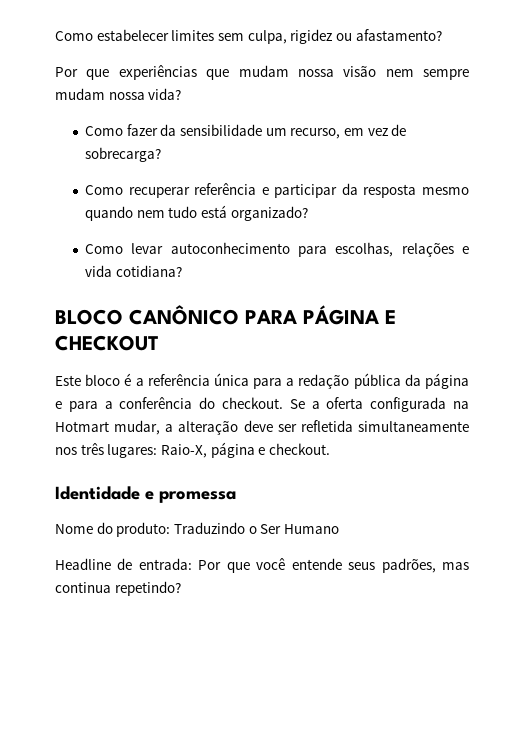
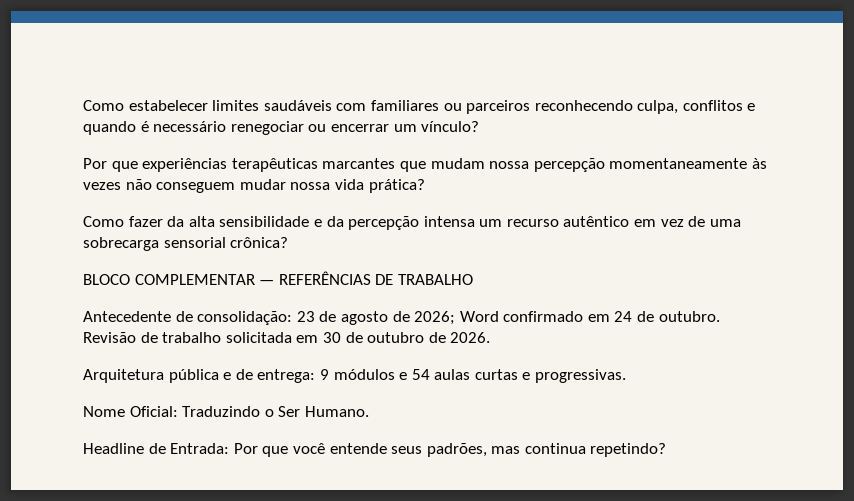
- Como estabelecer limites sem culpa, rigidez ou afastamento?
+ Como estabelecer limites saudáveis com familiares ou parceiros reconhecendo culpa, conflitos e quando é necessário renegociar ou encerrar um vínculo?
- Por que experiências que mudam nossa visão nem sempre mudam nossa vida?
- Como fazer da sensibilidade um recurso, em vez de sobrecarga?
- Como recuperar referência e participar da resposta mesmo quando nem tudo está organizado?
- Como levar autoconhecimento para escolhas, relações e vida cotidiana?
- BLOCO CANÔNICO PARA PÁGINA E CHECKOUT
- Este bloco é a referência única para a redação pública da página e para a conferência do checkout. Se a oferta configurada na Hotmart mudar, a alteração deve ser refletida simultaneamente nos três lugares: Raio-X, página e checkout.
- Identidade e promessa
+ Por que experiências terapêuticas marcantes que mudam nossa percepção momentaneamente às vezes não conseguem mudar nossa vida prática?
+ Como fazer da alta sensibilidade e da percepção intensa um recurso autêntico em vez de uma sobrecarga sensorial crônica?
+ BLOCO COMPLEMENTAR — REFERÊNCIAS DE TRABALHO
+ Antecedente de consolidação: 23 de agosto de 2026; Word confirmado em 24 de outubro. Revisão de trabalho solicitada em 30 de outubro de 2026.
+ Arquitetura pública e de entrega: 9 módulos e 54 aulas curtas e progressivas.
- Nome do produto: Traduzindo o Ser Humano
+ Nome Oficial: Traduzindo o Ser Humano.
- Headline de entrada: Por que você entende seus padrões, mas continua repetindo?
+ Headline de Entrada: Por que você entende seus padrões, mas continua repetindo?

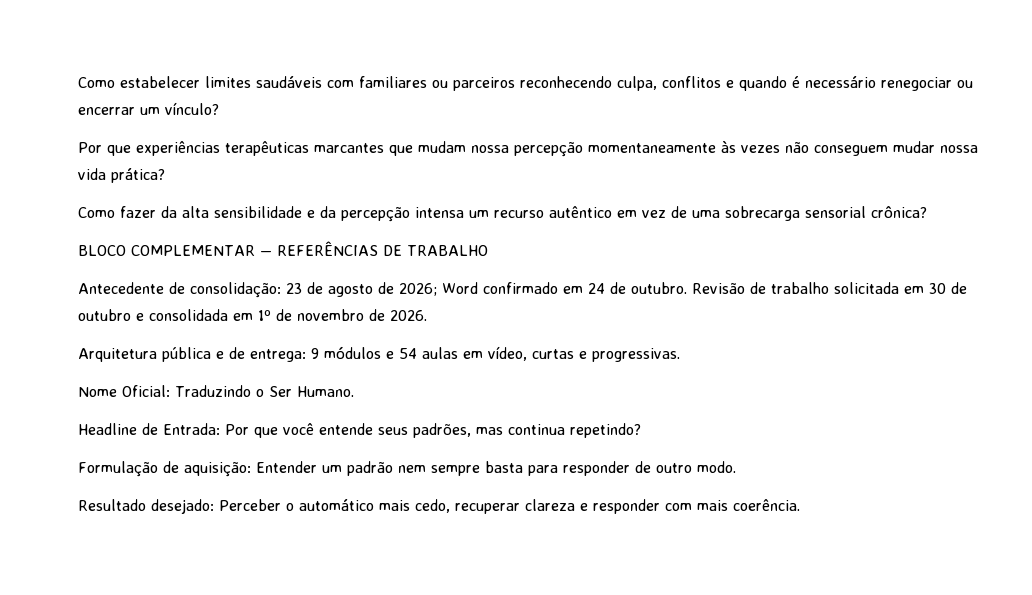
- Revisão de trabalho solicitada em 30 de outubro de 2026.
+ Revisão de trabalho solicitada em 30 de outubro e consolidada em 1º de novembro de 2026.
- Arquitetura pública e de entrega: 9 módulos e 54 aulas curtas e progressivas.
+ Arquitetura pública e de entrega: 9 módulos e 54 aulas em vídeo, curtas e progressivas.
+ Formulação de aquisição: Entender um padrão nem sempre basta para responder de outro modo.
+ Resultado desejado: Perceber o automático mais cedo, recuperar clareza e responder com mais coerência.

